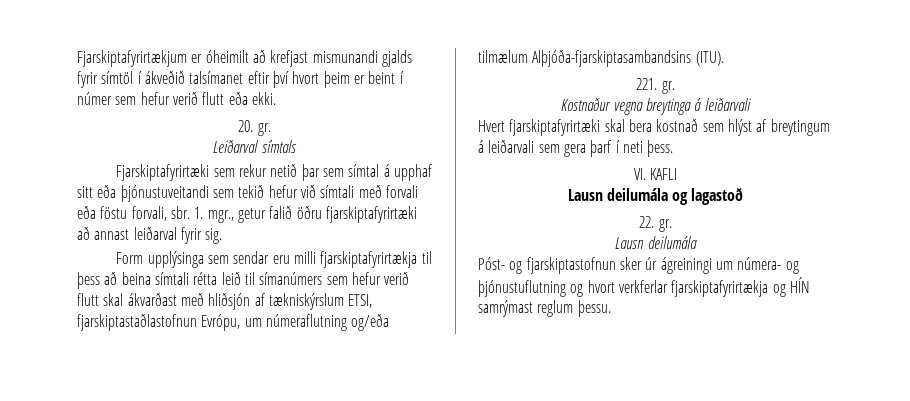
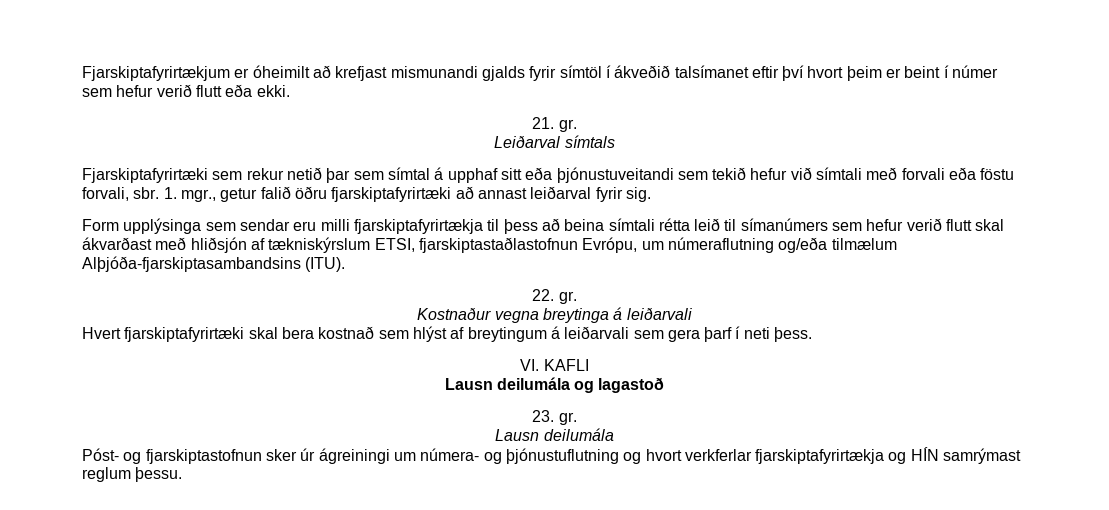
- 20. gr.
+ 21. gr.
- 221. gr.
+ 22. gr.
- 22. gr.
+ 23. gr.

